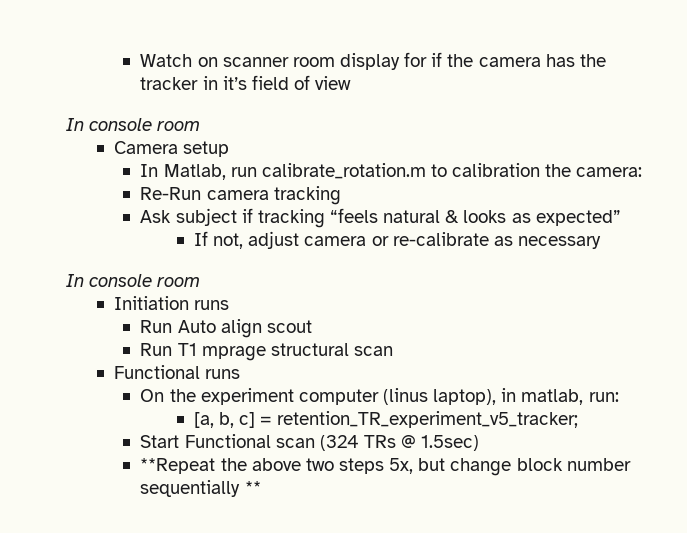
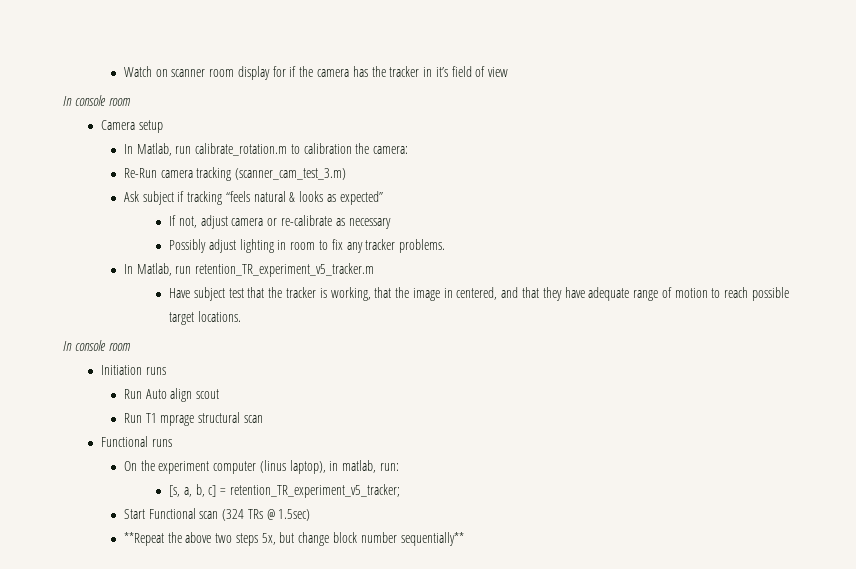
- Re-Run camera tracking
+ Re-Run camera tracking (scanner_cam_test_3.m)
+ Possibly adjust lighting in room to fix any tracker problems.
+ In Matlab, run retention_TR_experiment_v5_tracker.m
+ Have subject test that the tracker is working, that the image in centered, and that they have adequate range of motion to reach possible target locations.
- [a, b, c] = retention_TR_experiment_v5_tracker;
+ [s, a, b, c] = retention_TR_experiment_v5_tracker;
- **Repeat the above two steps 5x, but change block number sequentially **
+ **Repeat the above two steps 5x, but change block number sequentially**

